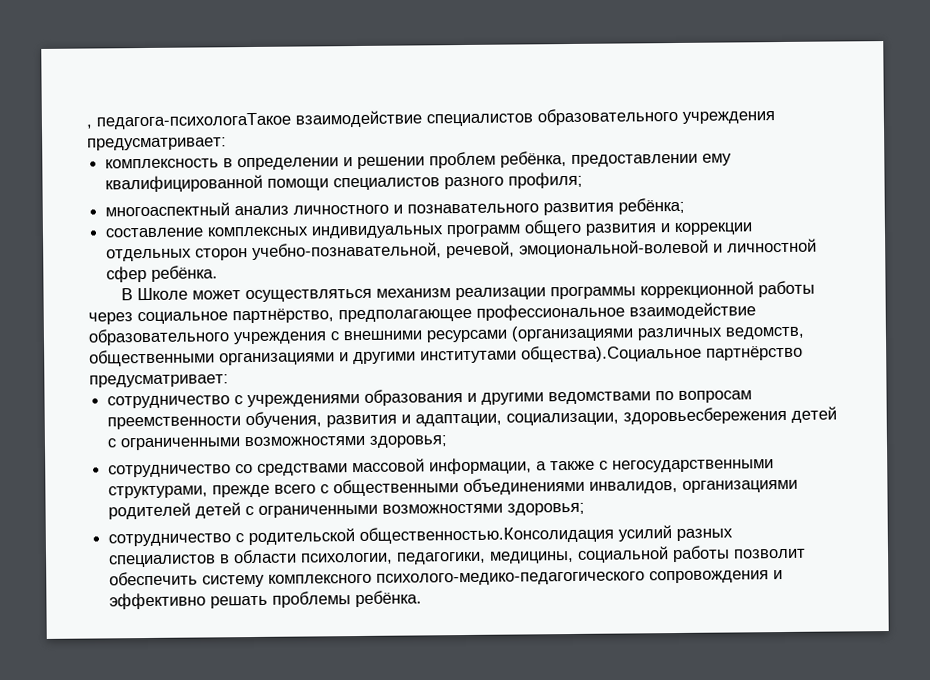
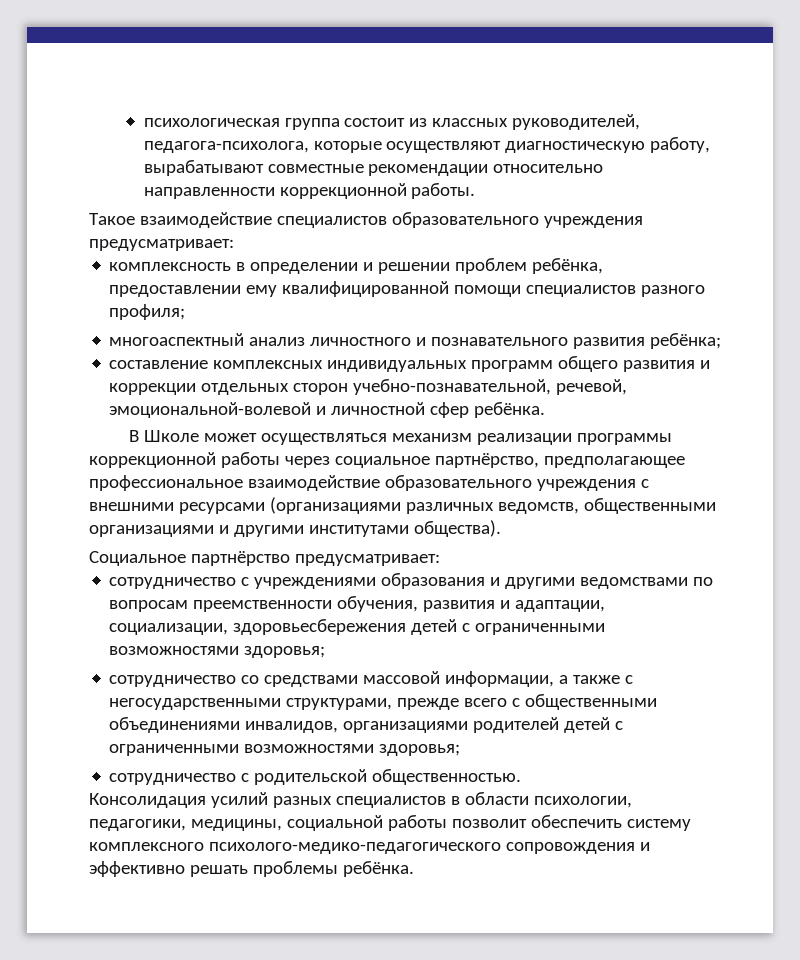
- , педагога-психологаТакое взаимодействие специалистов образовательного учреждения предусматривает:
+ психологическая группа состоит из классных руководителей, педагога-психолога, которые осуществляют диагностическую работу, вырабатывают совместные рекомендации относительно направленности коррекционной работы.
+ Такое взаимодействие специалистов образовательного учреждения предусматривает:
- В Школе может осуществляться механизм реализации программы коррекционной работы через социальное партнёрство, предполагающее профессиональное взаимодействие образовательного учреждения с внешними ресурсами (организациями различных ведомств, общественными организациями и другими институтами общества).Социальное партнёрство предусматривает:
+ В Школе может осуществляться механизм реализации программы коррекционной работы через социальное партнёрство, предполагающее профессиональное взаимодействие образовательного учреждения с внешними ресурсами (организациями различных ведомств, общественными организациями и другими институтами общества).
+ Социальное партнёрство предусматривает:
- сотрудничество с родительской общественностью.Консолидация усилий разных специалистов в области психологии, педагогики, медицины, социальной работы позволит обеспечить систему комплексного психолого-медико-педагогического сопровождения и эффективно решать проблемы ребёнка.
+ сотрудничество с родительской общественностью.
+ Консолидация усилий разных специалистов в области психологии, педагогики, медицины, социальной работы позволит обеспечить систему комплексного психолого-медико-педагогического сопровождения и эффективно решать проблемы ребёнка.

